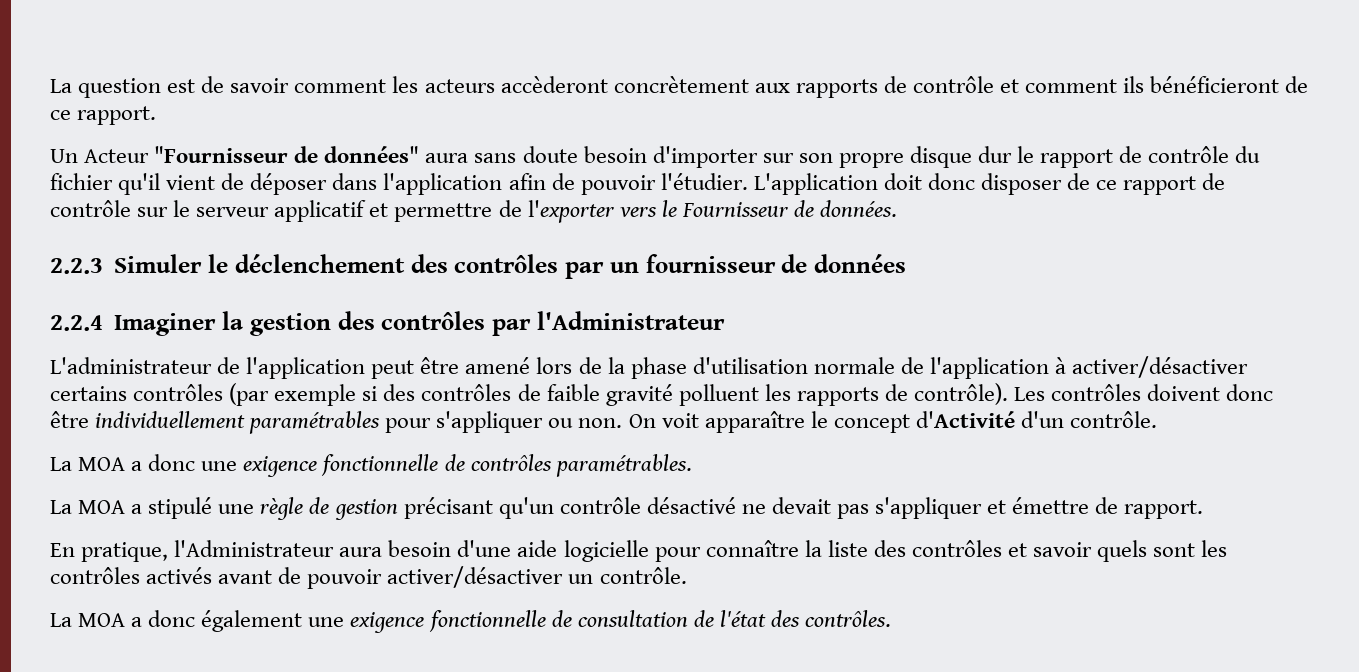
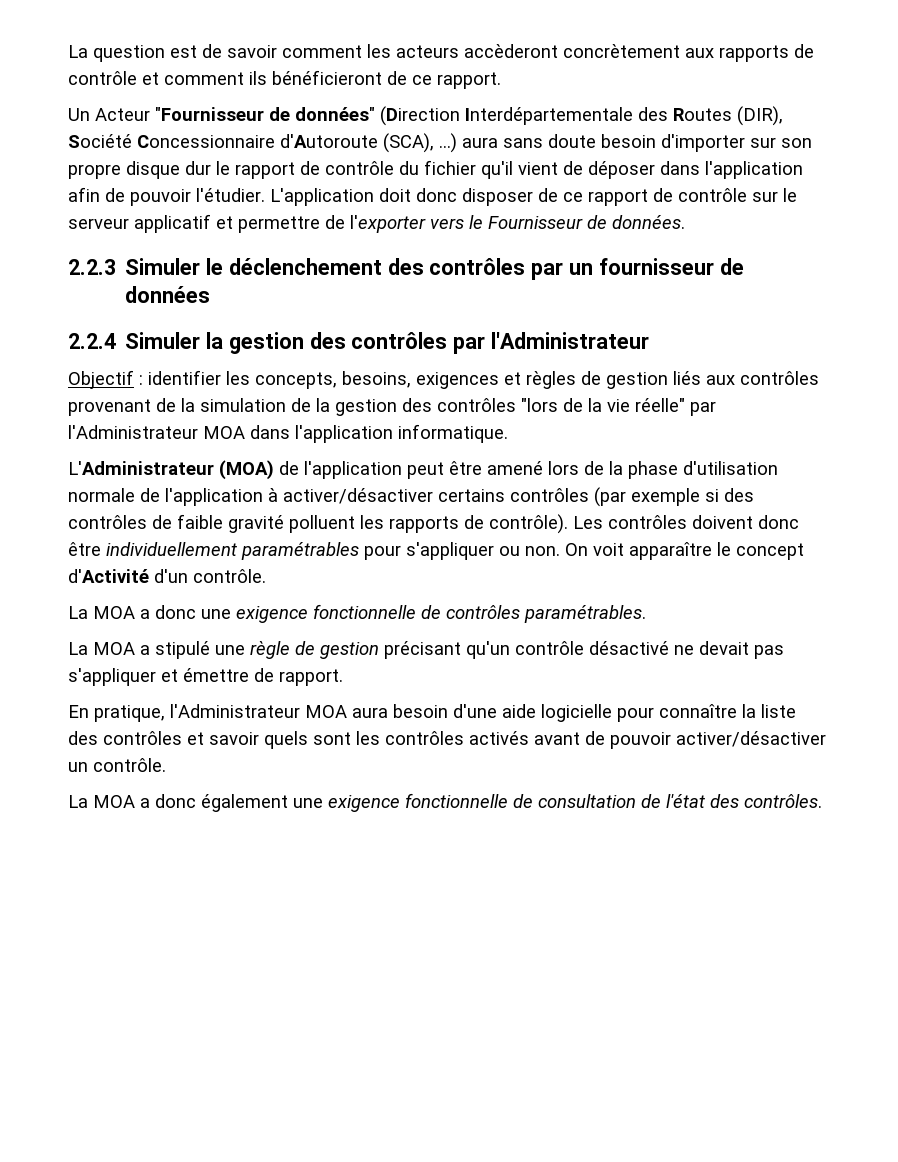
- Un Acteur "Fournisseur de données" aura sans doute besoin d'importer sur son propre disque dur le rapport de contrôle du fichier qu'il vient de déposer dans l'application afin de pouvoir l'étudier.
+ Un Acteur "Fournisseur de données" (Direction Interdépartementale des Routes (DIR), Société Concessionnaire d'Autoroute (SCA), …) aura sans doute besoin d'importer sur son propre disque dur le rapport de contrôle du fichier qu'il vient de déposer dans l'application afin de pouvoir l'étudier.
- 2.2.4 Imaginer la gestion des contrôles par l'Administrateur
+ 2.2.4 Simuler la gestion des contrôles par l'Administrateur
- L'administrateur de l'application peut être amené lors de la phase d'utilisation normale de l'application à activer/désactiver certains contrôles (par exemple si des contrôles de faible gravité polluent les rapports de contrôle).
+ Objectif : identifier les concepts, besoins, exigences et règles de gestion liés aux contrôles provenant de la simulation de la gestion des contrôles "lors de la vie réelle" par l'Administrateur MOA dans l'application informatique.
+ L'Administrateur (MOA) de l'application peut être amené lors de la phase d'utilisation normale de l'application à activer/désactiver certains contrôles (par exemple si des contrôles de faible gravité polluent les rapports de contrôle).
- En pratique, l'Administrateur aura besoin d'une aide logicielle pour connaître la liste des contrôles et savoir quels sont les contrôles activés avant de pouvoir activer/désactiver un contrôle.
+ En pratique, l'Administrateur MOA aura besoin d'une aide logicielle pour connaître la liste des contrôles et savoir quels sont les contrôles activés avant de pouvoir activer/désactiver un contrôle.

